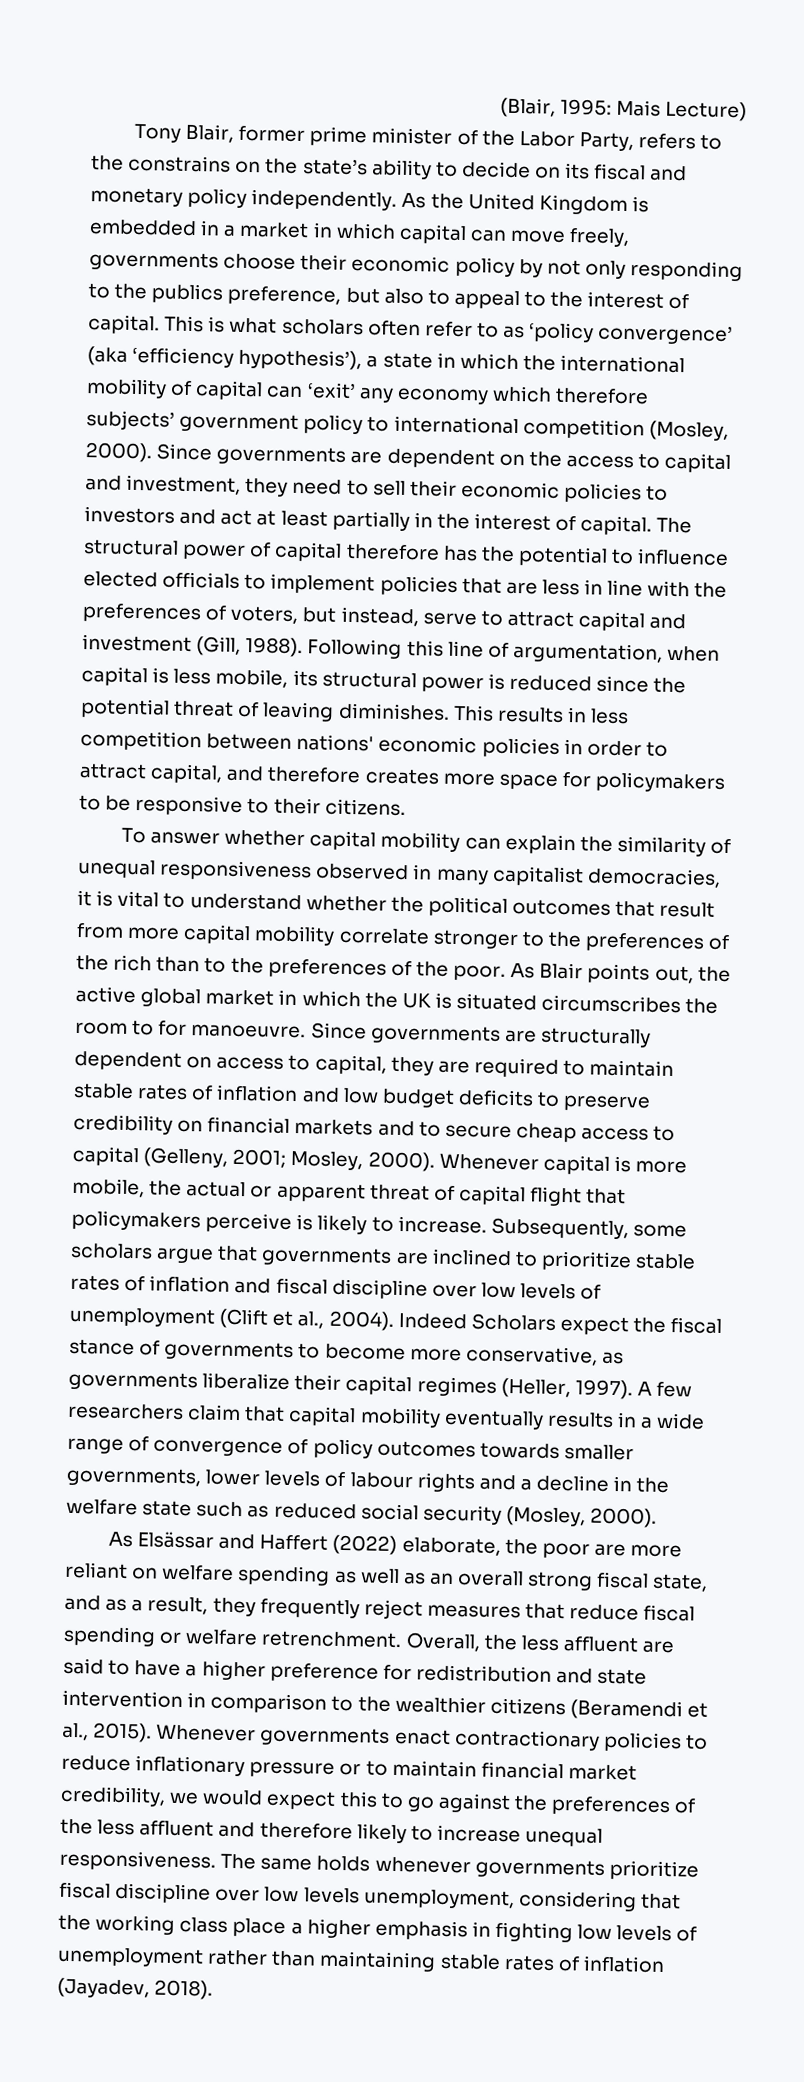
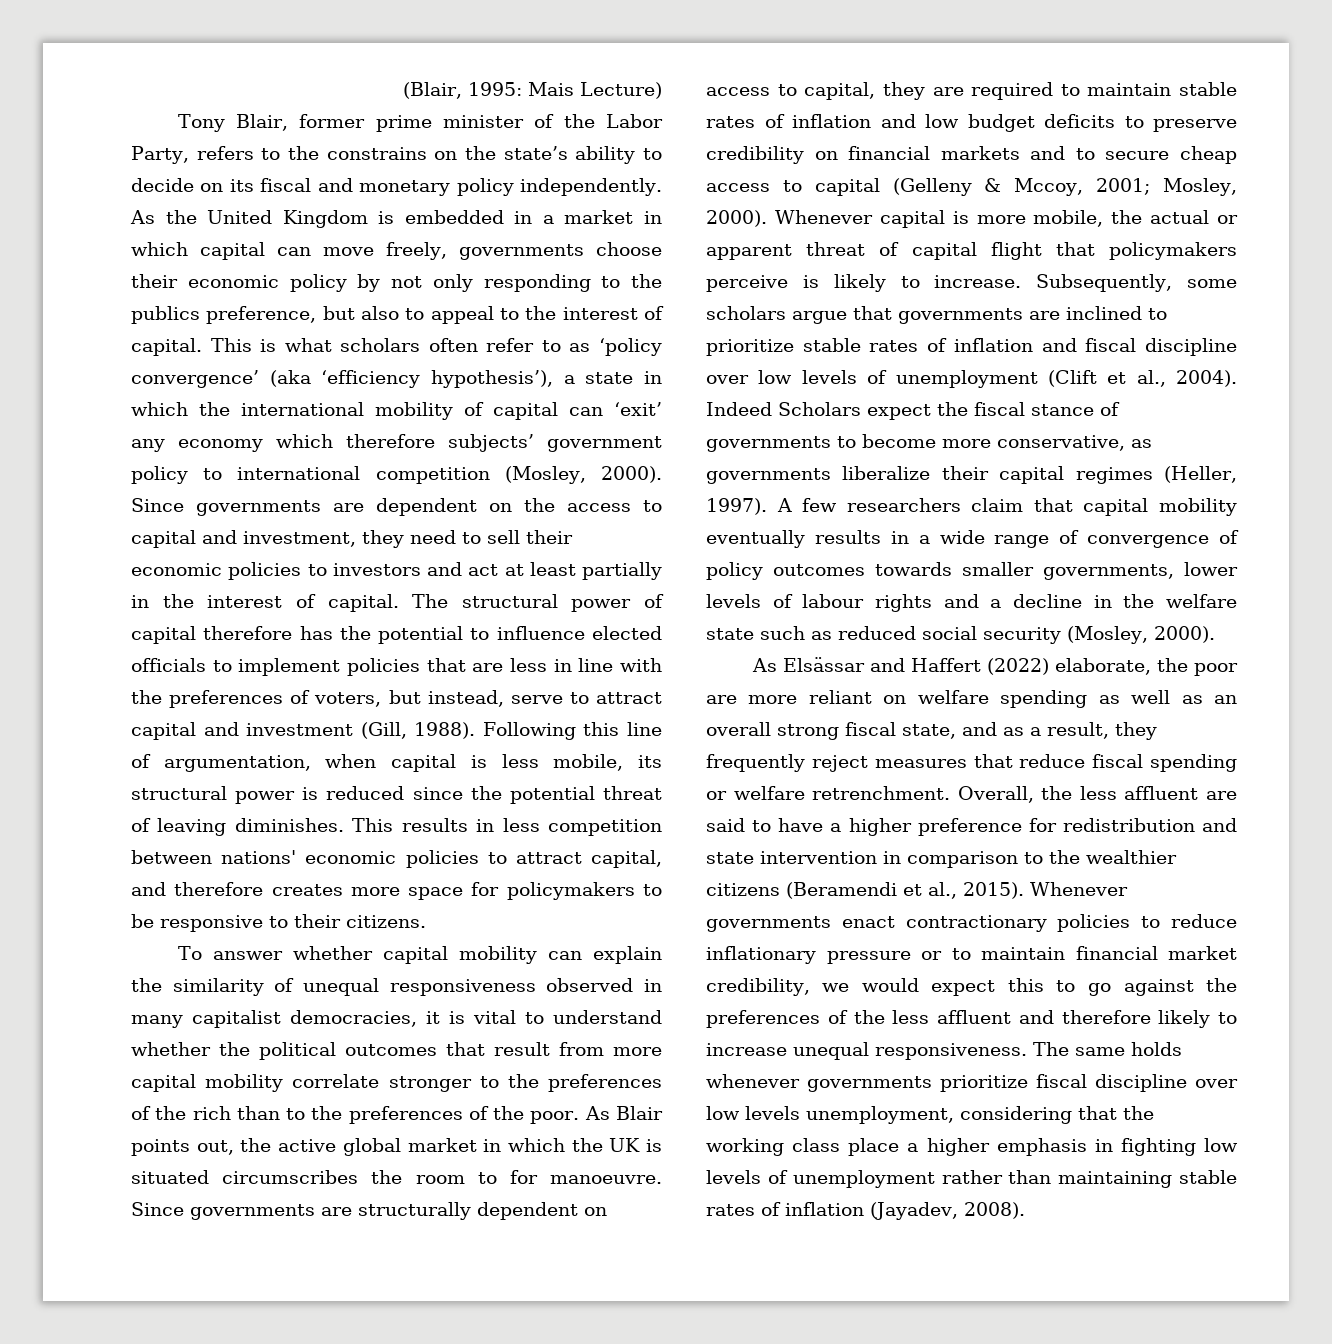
- This results in less competition between nations' economic policies in order to attract capital, and therefore creates more space for policymakers to be responsive to their citizens.
+ This results in less competition between nations' economic policies to attract capital, and therefore creates more space for policymakers to be responsive to their citizens.
- Since governments are structurally dependent on access to capital, they are required to maintain stable rates of inflation and low budget deficits to preserve credibility on financial markets and to secure cheap access to capital (Gelleny, 2001; Mosley, 2000).
+ Since governments are structurally dependent on access to capital, they are required to maintain stable rates of inflation and low budget deficits to preserve credibility on financial markets and to secure cheap access to capital (Gelleny & Mccoy, 2001; Mosley, 2000).
- The same holds whenever governments prioritize fiscal discipline over low levels unemployment, considering that the working class place a higher emphasis in fighting low levels of unemployment rather than maintaining stable rates of inflation (Jayadev, 2018).
+ The same holds whenever governments prioritize fiscal discipline over low levels unemployment, considering that the working class place a higher emphasis in fighting low levels of unemployment rather than maintaining stable rates of inflation (Jayadev, 2008).

